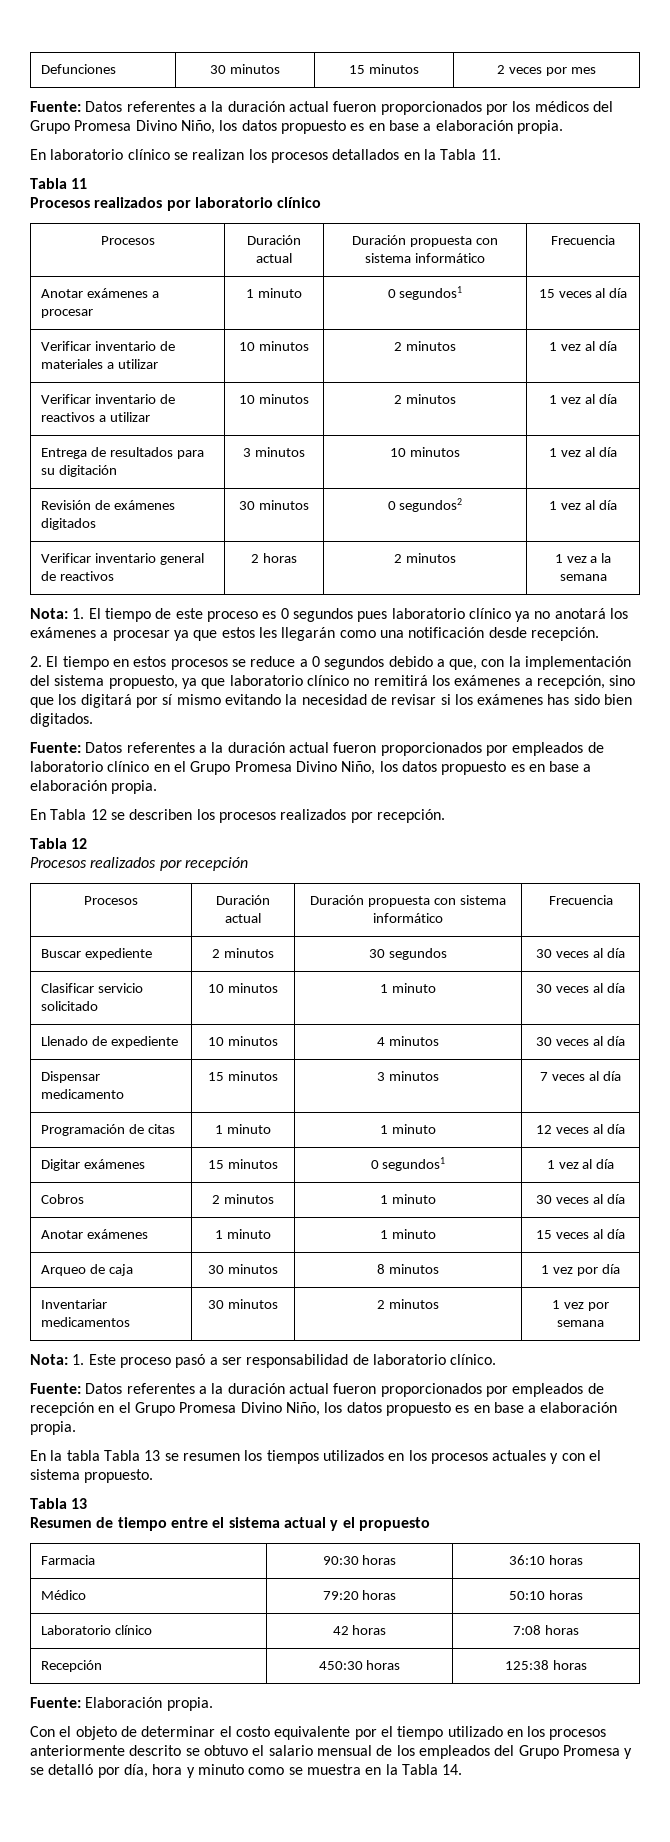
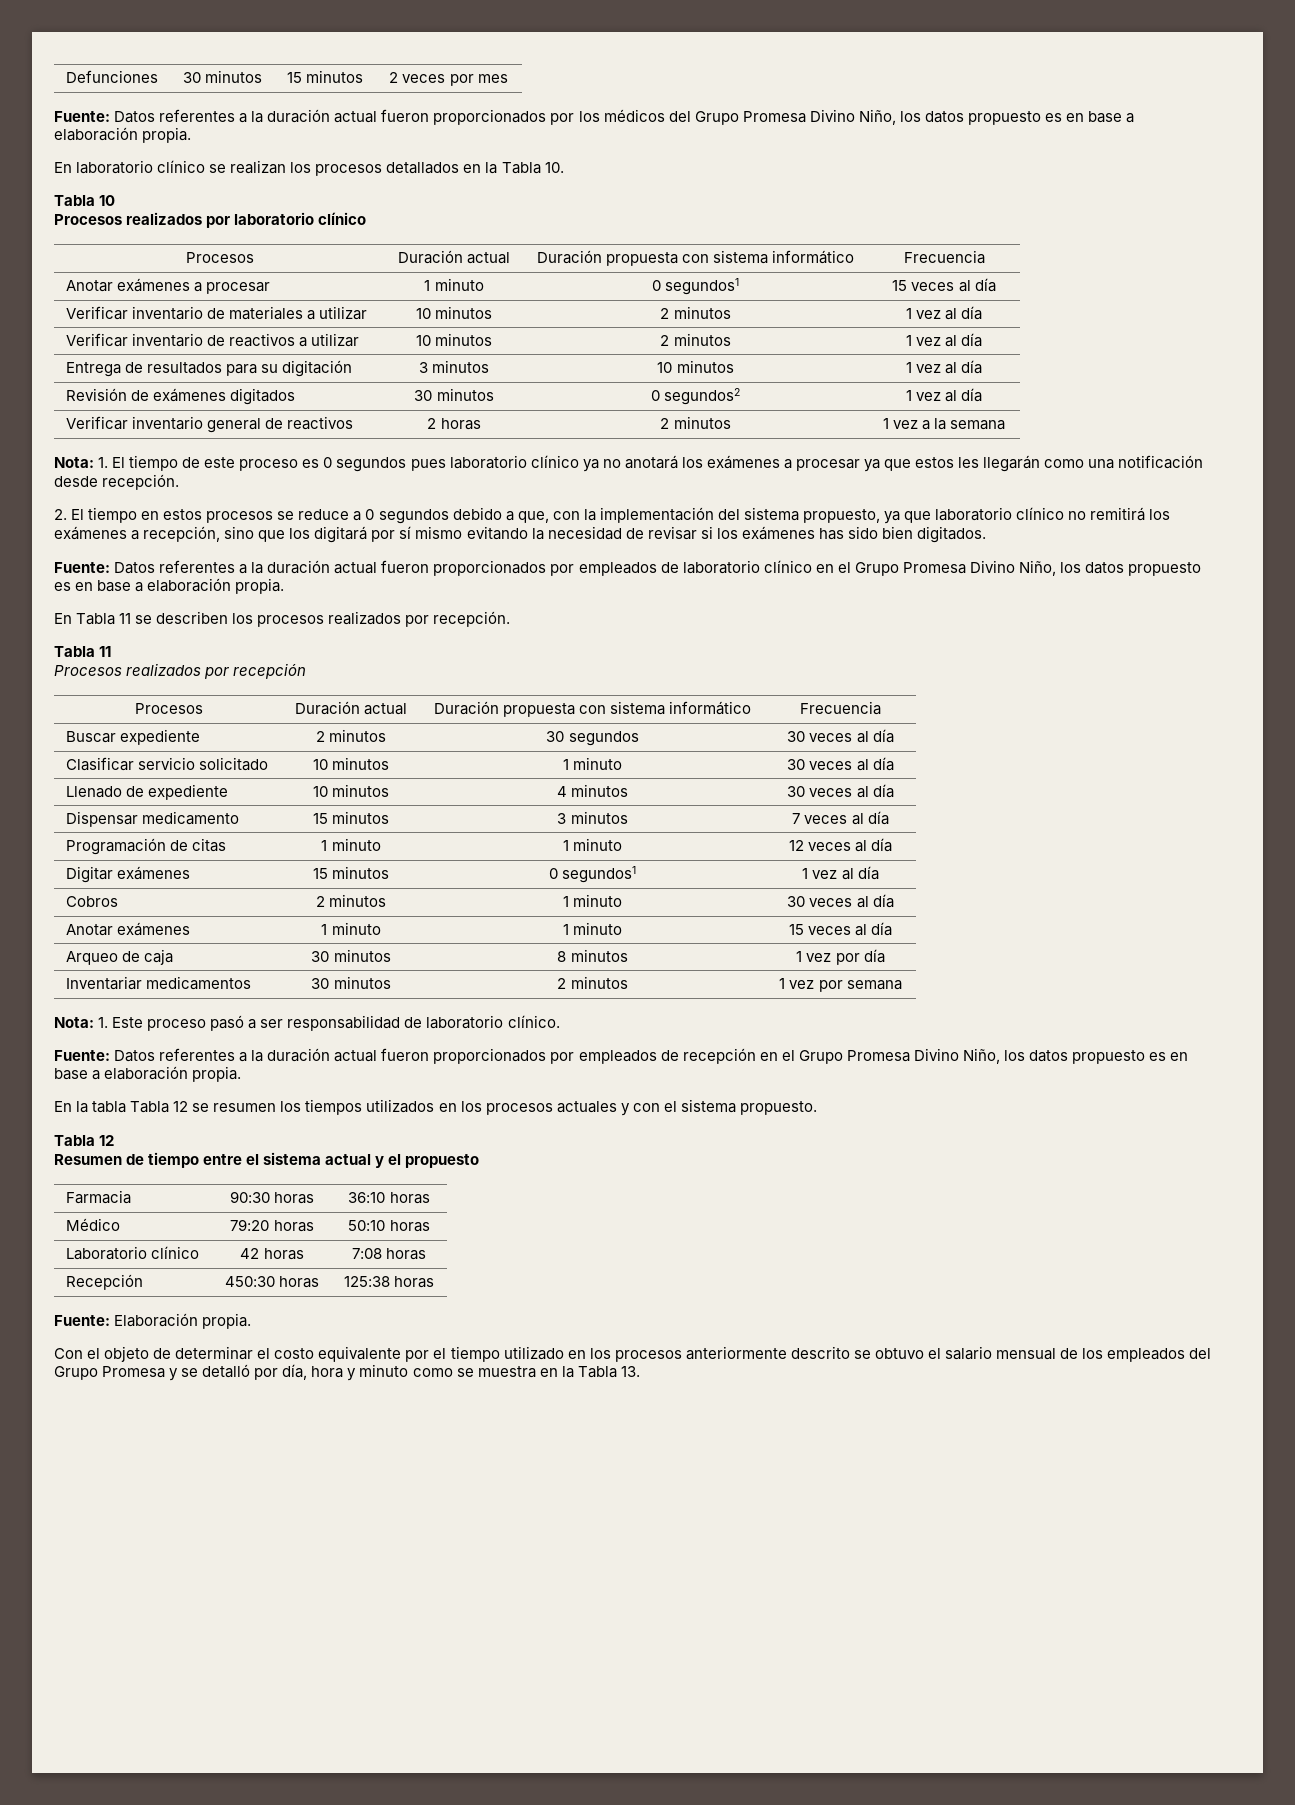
- En laboratorio clínico se realizan los procesos detallados en la Tabla 11.
- Tabla 11
+ En laboratorio clínico se realizan los procesos detallados en la Tabla 10.
+ Tabla 10
- En Tabla 12 se describen los procesos realizados por recepción.
- Tabla 12
+ En Tabla 11 se describen los procesos realizados por recepción.
+ Tabla 11
- En la tabla Tabla 13 se resumen los tiempos utilizados en los procesos actuales y con el sistema propuesto.
- Tabla 13
+ En la tabla Tabla 12 se resumen los tiempos utilizados en los procesos actuales y con el sistema propuesto.
+ Tabla 12
- Con el objeto de determinar el costo equivalente por el tiempo utilizado en los procesos anteriormente descrito se obtuvo el salario mensual de los empleados del Grupo Promesa y se detalló por día, hora y minuto como se muestra en la Tabla 14.
+ Con el objeto de determinar el costo equivalente por el tiempo utilizado en los procesos anteriormente descrito se obtuvo el salario mensual de los empleados del Grupo Promesa y se detalló por día, hora y minuto como se muestra en la Tabla 13.

